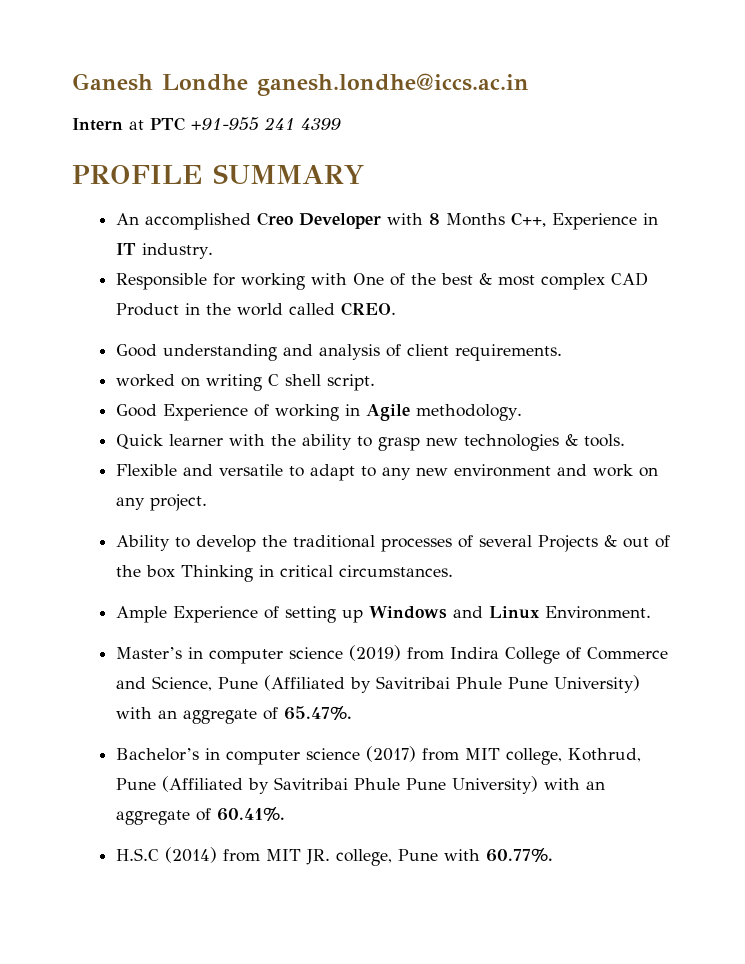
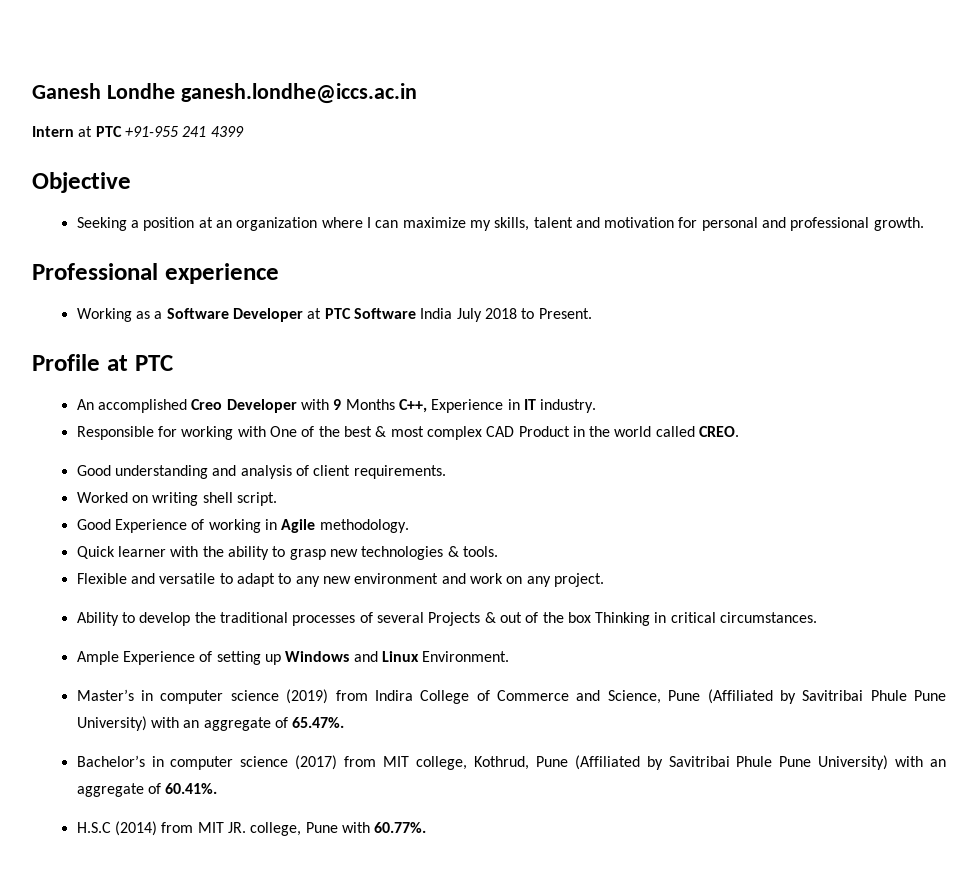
- PROFILE SUMMARY
+ Objective
+ Seeking a position at an organization where I can maximize my skills, talent and motivation for personal and professional growth.
+ Professional experience
+ Working as a Software Developer at PTC Software India July 2018 to Present.
+ Profile at PTC
- An accomplished Creo Developer with 8 Months C++, Experience in IT industry.
+ An accomplished Creo Developer with 9 Months C++, Experience in IT industry.
- worked on writing C shell script.
+ Worked on writing shell script.

